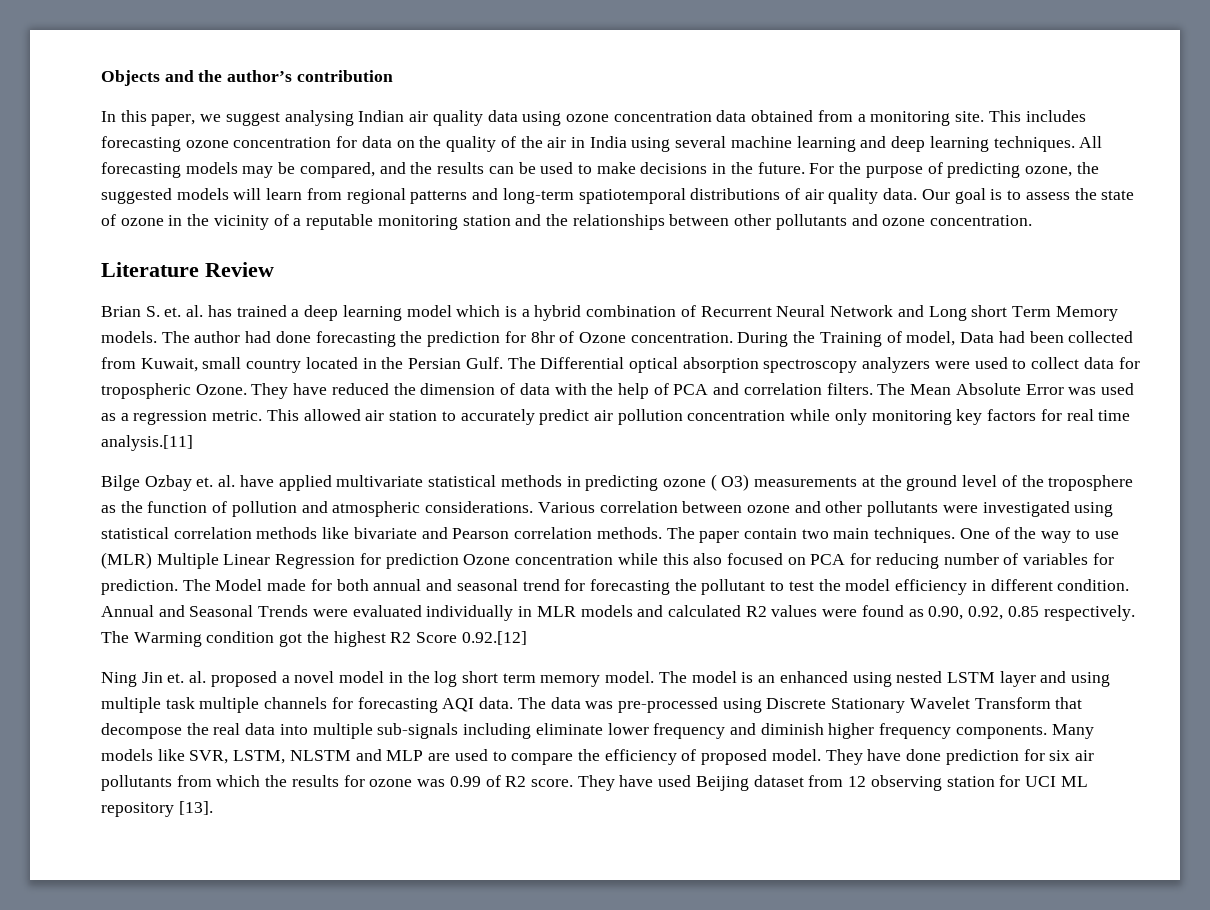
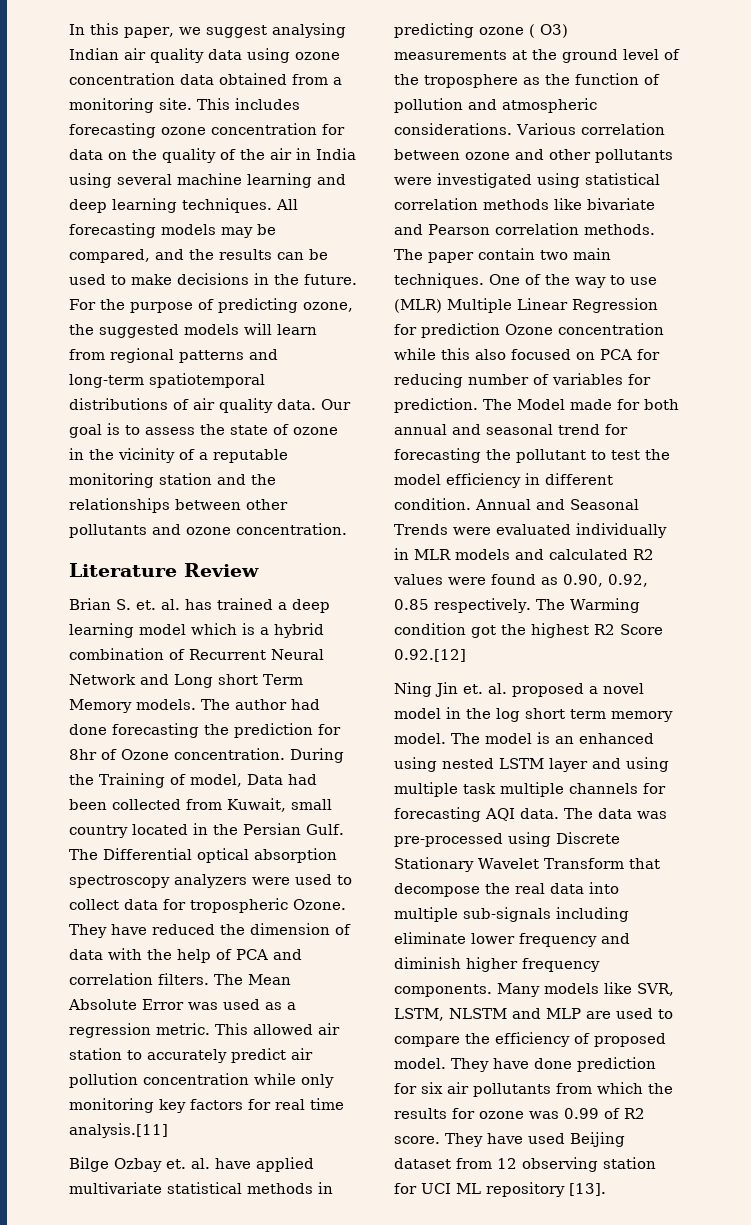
- Objects and the author’s contribution

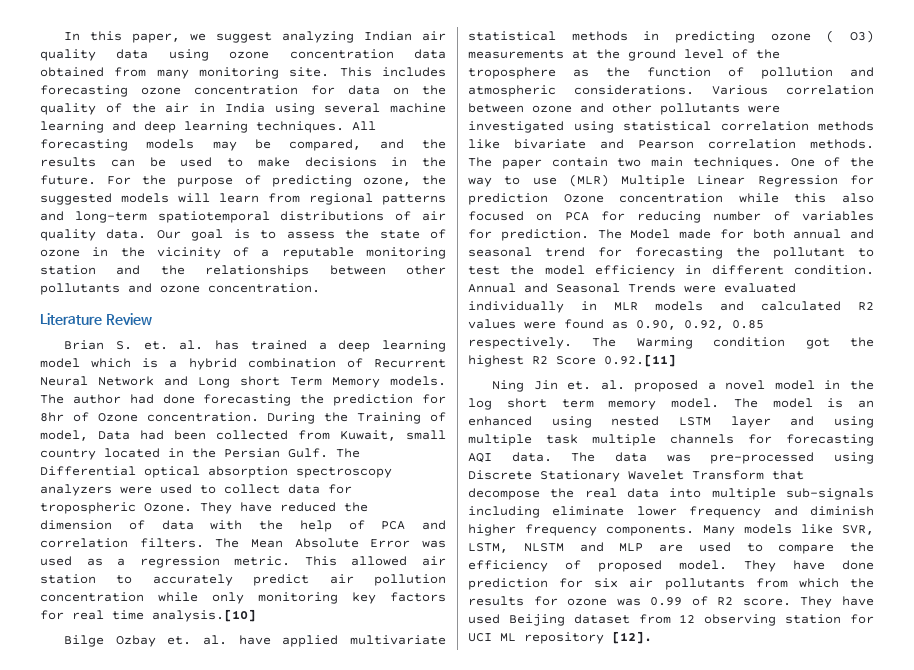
- In this paper, we suggest analysing Indian air quality data using ozone concentration data obtained from a monitoring site.
+ In this paper, we suggest analyzing Indian air quality data using ozone concentration data obtained from many monitoring site.
- This allowed air station to accurately predict air pollution concentration while only monitoring key factors for real time analysis.[11]
+ This allowed air station to accurately predict air pollution concentration while only monitoring key factors for real time analysis.[10]
- The Warming condition got the highest R2 Score 0.92.[12]
+ The Warming condition got the highest R2 Score 0.92.[11]
- They have used Beijing dataset from 12 observing station for UCI ML repository [13].
+ They have used Beijing dataset from 12 observing station for UCI ML repository [12].

